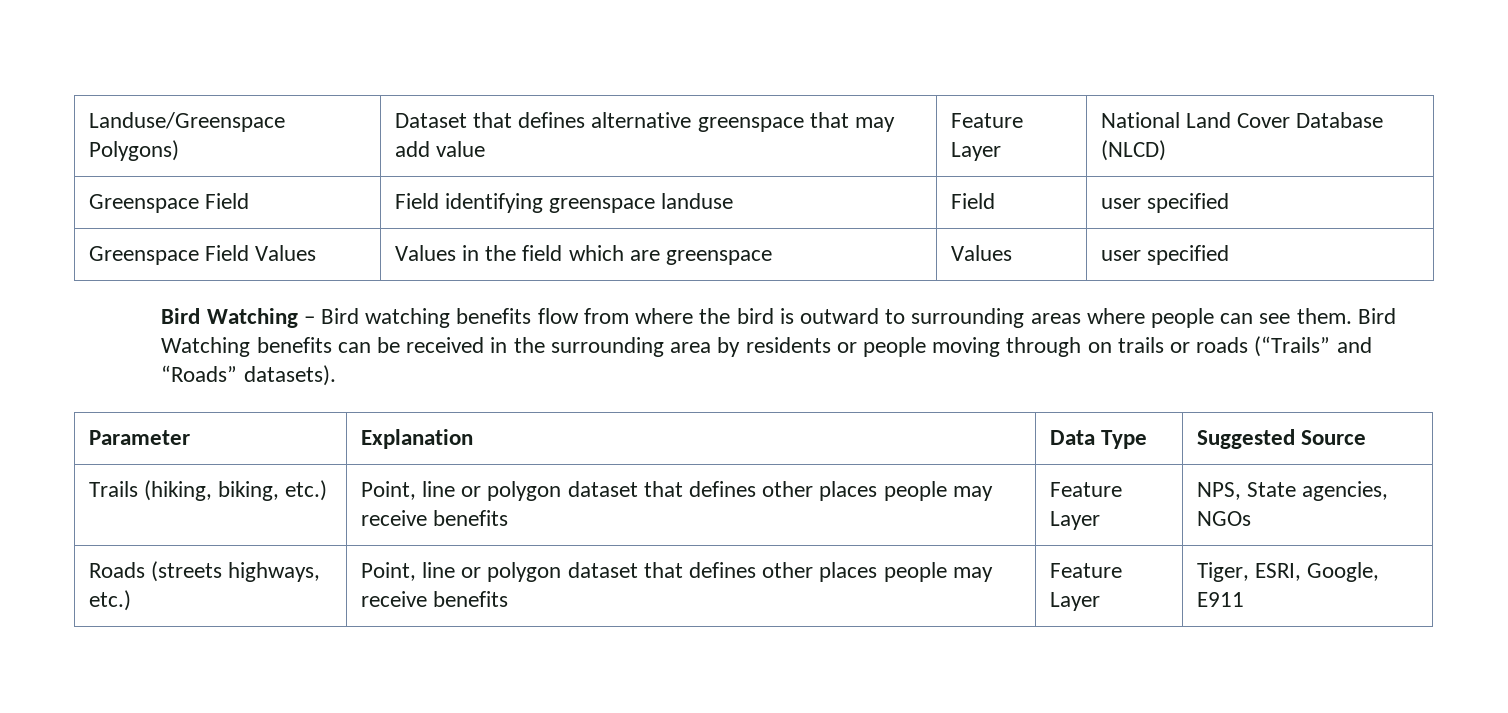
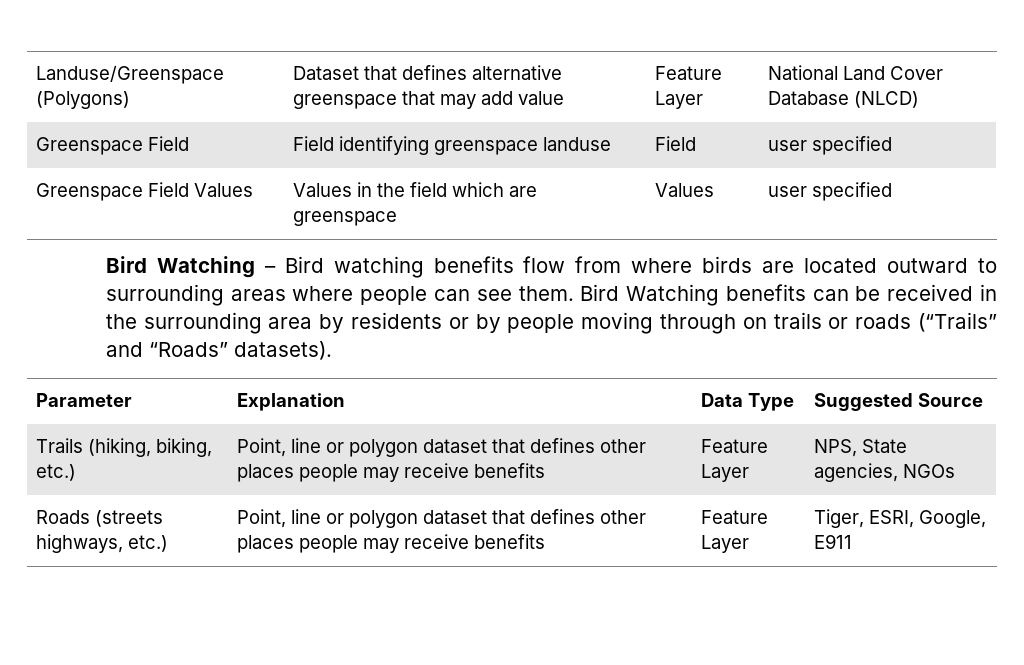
- Landuse/Greenspace Polygons) | Dataset that defines alternative greenspace that may add value | Feature Layer | National Land Cover Database (NLCD)
+ Landuse/Greenspace (Polygons) | Dataset that defines alternative greenspace that may add value | Feature Layer | National Land Cover Database (NLCD)
- Bird Watching – Bird watching benefits flow from where the bird is outward to surrounding areas where people can see them.
+ Bird Watching – Bird watching benefits flow from where birds are located outward to surrounding areas where people can see them.
- Bird Watching benefits can be received in the surrounding area by residents or people moving through on trails or roads (“Trails” and “Roads” datasets).
+ Bird Watching benefits can be received in the surrounding area by residents or by people moving through on trails or roads (“Trails” and “Roads” datasets).

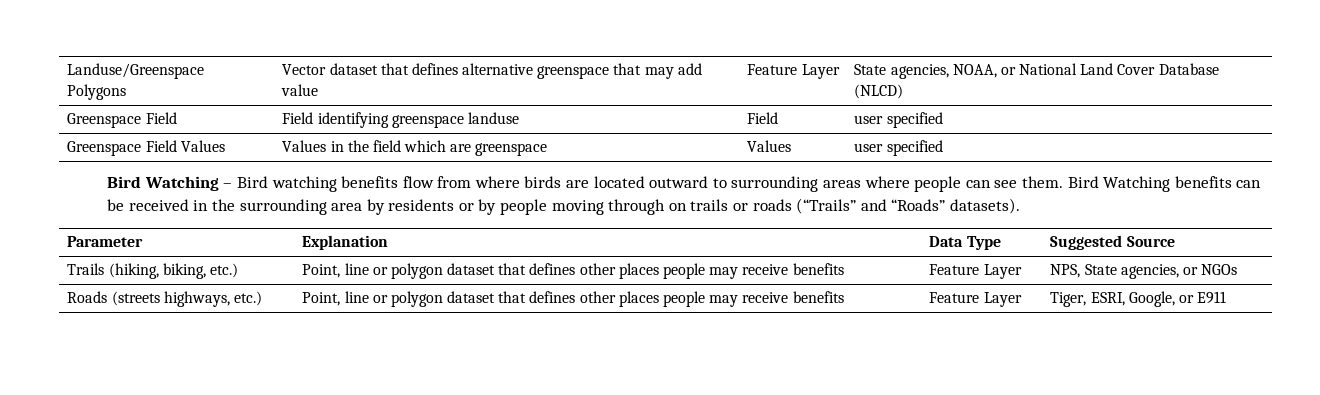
- Landuse/Greenspace (Polygons) | Dataset that defines alternative greenspace that may add value | Feature Layer | National Land Cover Database (NLCD)
+ Landuse/Greenspace Polygons | Vector dataset that defines alternative greenspace that may add value | Feature Layer | State agencies, NOAA, or National Land Cover Database (NLCD)
- Trails (hiking, biking, etc.) | Point, line or polygon dataset that defines other places people may receive benefits | Feature Layer | NPS, State agencies, NGOs
+ Trails (hiking, biking, etc.) | Point, line or polygon dataset that defines other places people may receive benefits | Feature Layer | NPS, State agencies, or NGOs
- Roads (streets highways, etc.) | Point, line or polygon dataset that defines other places people may receive benefits | Feature Layer | Tiger, ESRI, Google, E911
+ Roads (streets highways, etc.) | Point, line or polygon dataset that defines other places people may receive benefits | Feature Layer | Tiger, ESRI, Google, or E911

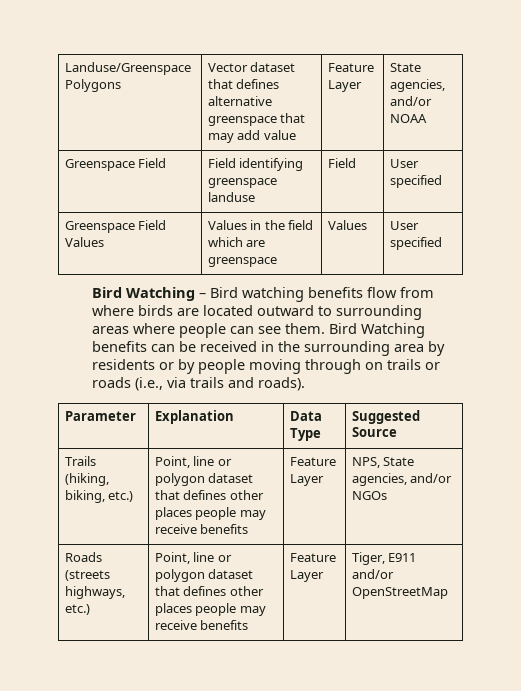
- Landuse/Greenspace Polygons | Vector dataset that defines alternative greenspace that may add value | Feature Layer | State agencies, NOAA, or National Land Cover Database (NLCD)
+ Landuse/Greenspace Polygons | Vector dataset that defines alternative greenspace that may add value | Feature Layer | State agencies, and/or NOAA
- Greenspace Field | Field identifying greenspace landuse | Field | user specified
+ Greenspace Field | Field identifying greenspace landuse | Field | User specified
- Greenspace Field Values | Values in the field which are greenspace | Values | user specified
+ Greenspace Field Values | Values in the field which are greenspace | Values | User specified
- Bird Watching benefits can be received in the surrounding area by residents or by people moving through on trails or roads (“Trails” and “Roads” datasets).
+ Bird Watching benefits can be received in the surrounding area by residents or by people moving through on trails or roads (i.e., via trails and roads).
- Trails (hiking, biking, etc.) | Point, line or polygon dataset that defines other places people may receive benefits | Feature Layer | NPS, State agencies, or NGOs
+ Trails (hiking, biking, etc.) | Point, line or polygon dataset that defines other places people may receive benefits | Feature Layer | NPS, State agencies, and/or NGOs
- Roads (streets highways, etc.) | Point, line or polygon dataset that defines other places people may receive benefits | Feature Layer | Tiger, ESRI, Google, or E911
+ Roads (streets highways, etc.) | Point, line or polygon dataset that defines other places people may receive benefits | Feature Layer | Tiger, E911 and/or OpenStreetMap

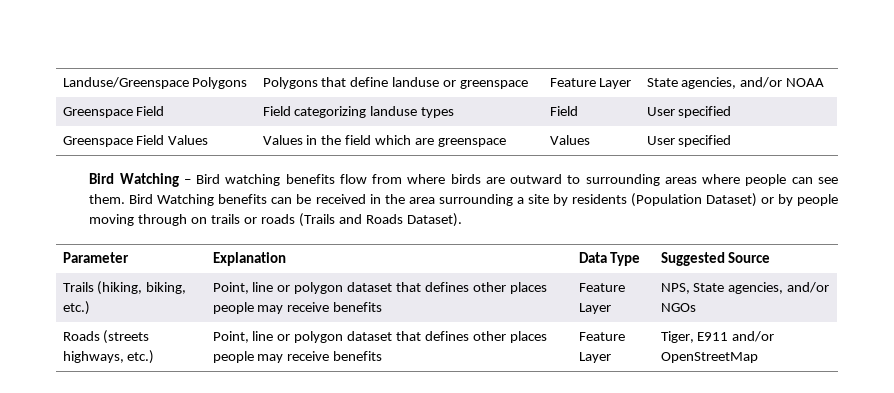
- Landuse/Greenspace Polygons | Vector dataset that defines alternative greenspace that may add value | Feature Layer | State agencies, and/or NOAA
+ Landuse/Greenspace Polygons | Polygons that define landuse or greenspace | Feature Layer | State agencies, and/or NOAA
- Greenspace Field | Field identifying greenspace landuse | Field | User specified
+ Greenspace Field | Field categorizing landuse types | Field | User specified
- Bird Watching – Bird watching benefits flow from where birds are located outward to surrounding areas where people can see them.
+ Bird Watching – Bird watching benefits flow from where birds are outward to surrounding areas where people can see them.
- Bird Watching benefits can be received in the surrounding area by residents or by people moving through on trails or roads (i.e., via trails and roads).
+ Bird Watching benefits can be received in the area surrounding a site by residents (Population Dataset) or by people moving through on trails or roads (Trails and Roads Dataset).

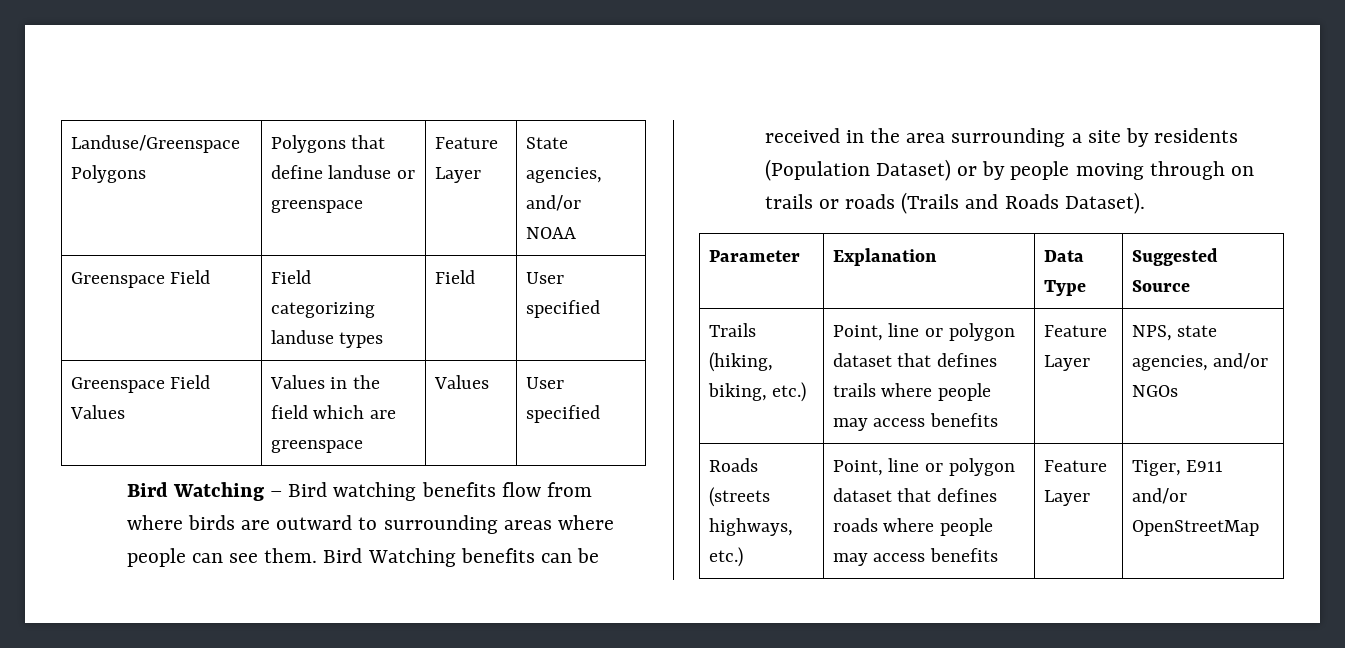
- Trails (hiking, biking, etc.) | Point, line or polygon dataset that defines other places people may receive benefits | Feature Layer | NPS, State agencies, and/or NGOs
+ Trails (hiking, biking, etc.) | Point, line or polygon dataset that defines trails where people may access benefits | Feature Layer | NPS, state agencies, and/or NGOs
- Roads (streets highways, etc.) | Point, line or polygon dataset that defines other places people may receive benefits | Feature Layer | Tiger, E911 and/or OpenStreetMap
+ Roads (streets highways, etc.) | Point, line or polygon dataset that defines roads where people may access benefits | Feature Layer | Tiger, E911 and/or OpenStreetMap

